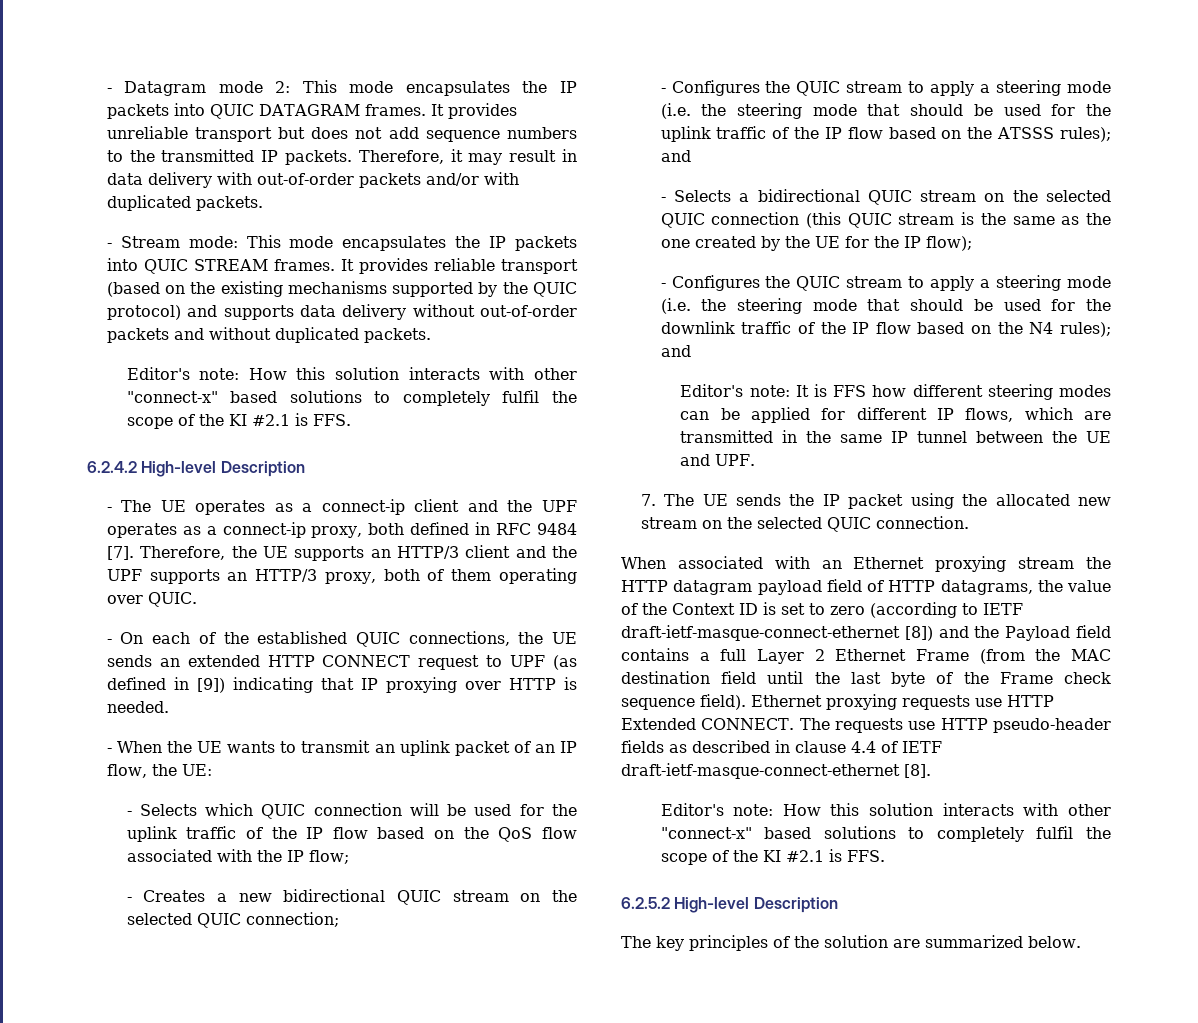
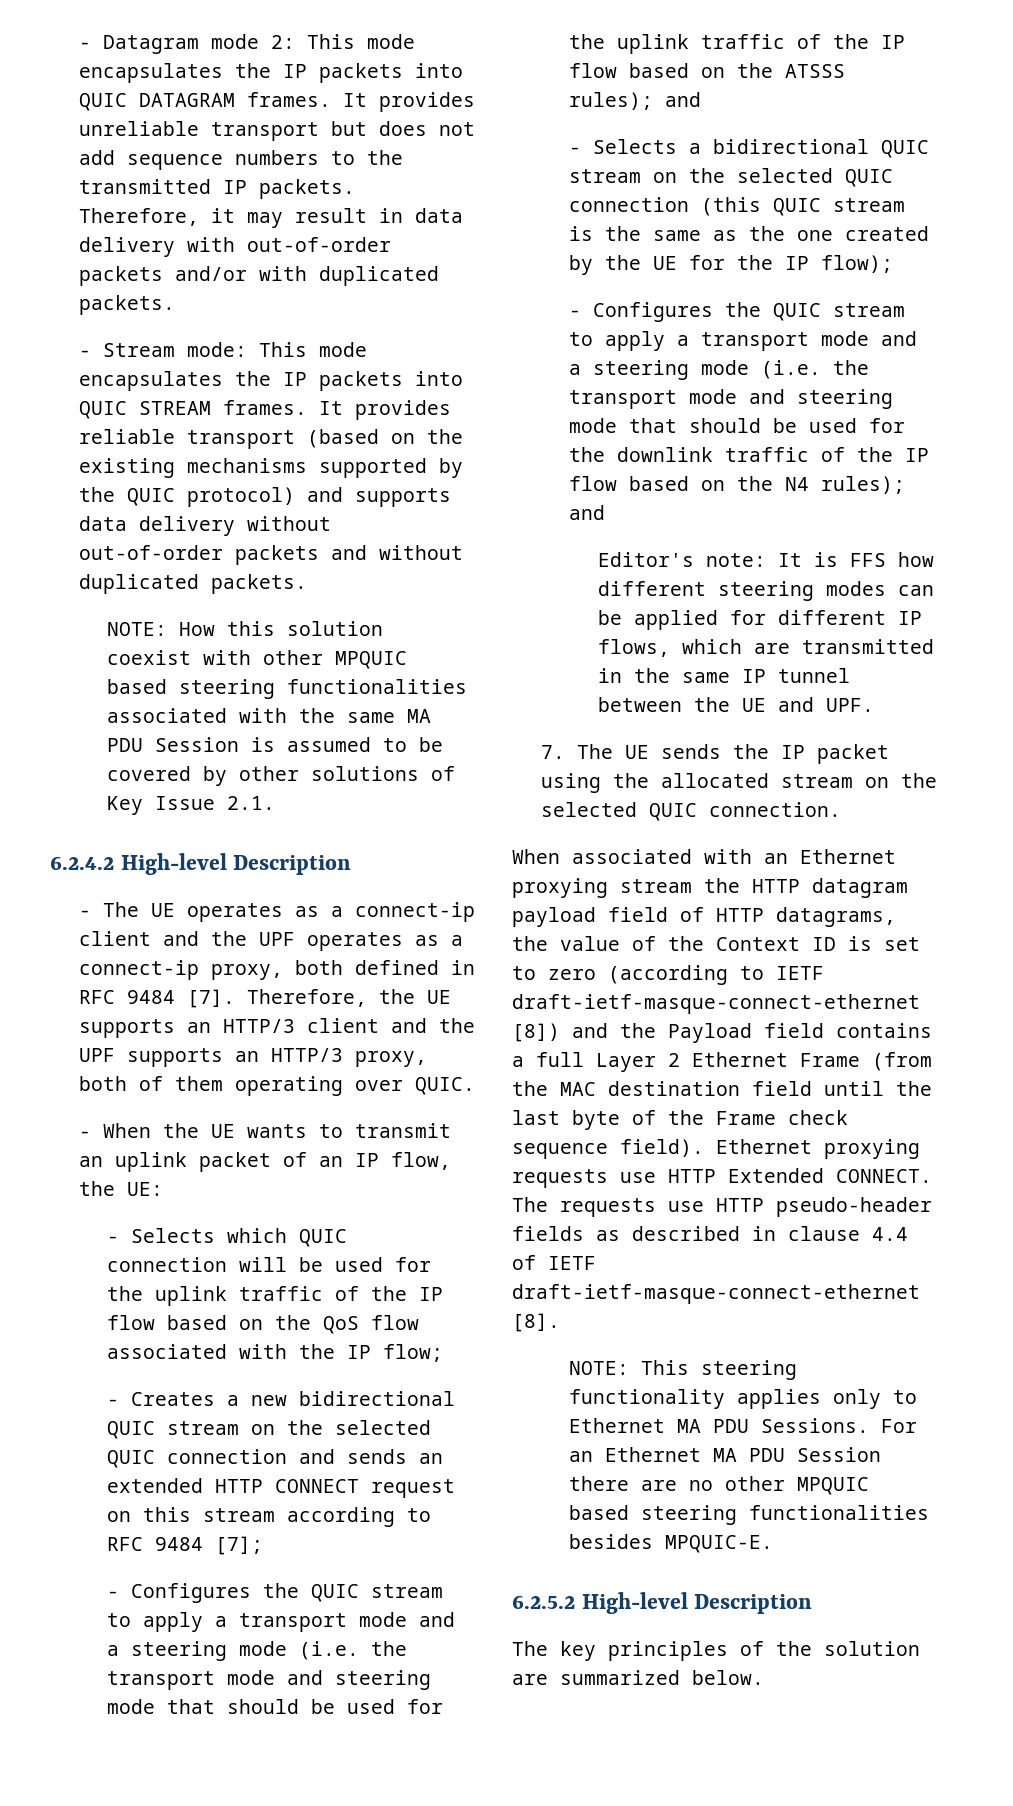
  It provides reliable transport (based on the existing mechanisms supported by the QUIC protocol) and supports data delivery without out-of-order packets and without duplicated packets.
- Editor's note: How this solution interacts with other "connect-x" based solutions to completely fulfil the scope of the KI #2.1 is FFS.
+ NOTE: How this solution coexist with other MPQUIC based steering functionalities associated with the same MA PDU Session is assumed to be covered by other solutions of Key Issue 2.1.
- - On each of the established QUIC connections, the UE sends an extended HTTP CONNECT request to UPF (as defined in [9]) indicating that IP proxying over HTTP is needed.
- - Creates a new bidirectional QUIC stream on the selected QUIC connection;
- - Configures the QUIC stream to apply a steering mode (i.e. the steering mode that should be used for the uplink traffic of the IP flow based on the ATSSS rules); and
+ - Creates a new bidirectional QUIC stream on the selected QUIC connection and sends an extended HTTP CONNECT request on this stream according to RFC 9484 [7];
+ - Configures the QUIC stream to apply a transport mode and a steering mode (i.e. the transport mode and steering mode that should be used for the uplink traffic of the IP flow based on the ATSSS rules); and
- - Configures the QUIC stream to apply a steering mode (i.e. the steering mode that should be used for the downlink traffic of the IP flow based on the N4 rules); and
+ - Configures the QUIC stream to apply a transport mode and a steering mode (i.e. the transport mode and steering mode that should be used for the downlink traffic of the IP flow based on the N4 rules); and
- 7. The UE sends the IP packet using the allocated new stream on the selected QUIC connection.
+ 7. The UE sends the IP packet using the allocated stream on the selected QUIC connection.
  The requests use HTTP pseudo-header fields as described in clause 4.4 of IETF draft-ietf-masque-connect-ethernet [8].
- Editor's note: How this solution interacts with other "connect-x" based solutions to completely fulfil the scope of the KI #2.1 is FFS.
+ NOTE: This steering functionality applies only to Ethernet MA PDU Sessions. For an Ethernet MA PDU Session there are no other MPQUIC based steering functionalities besides MPQUIC-E.

